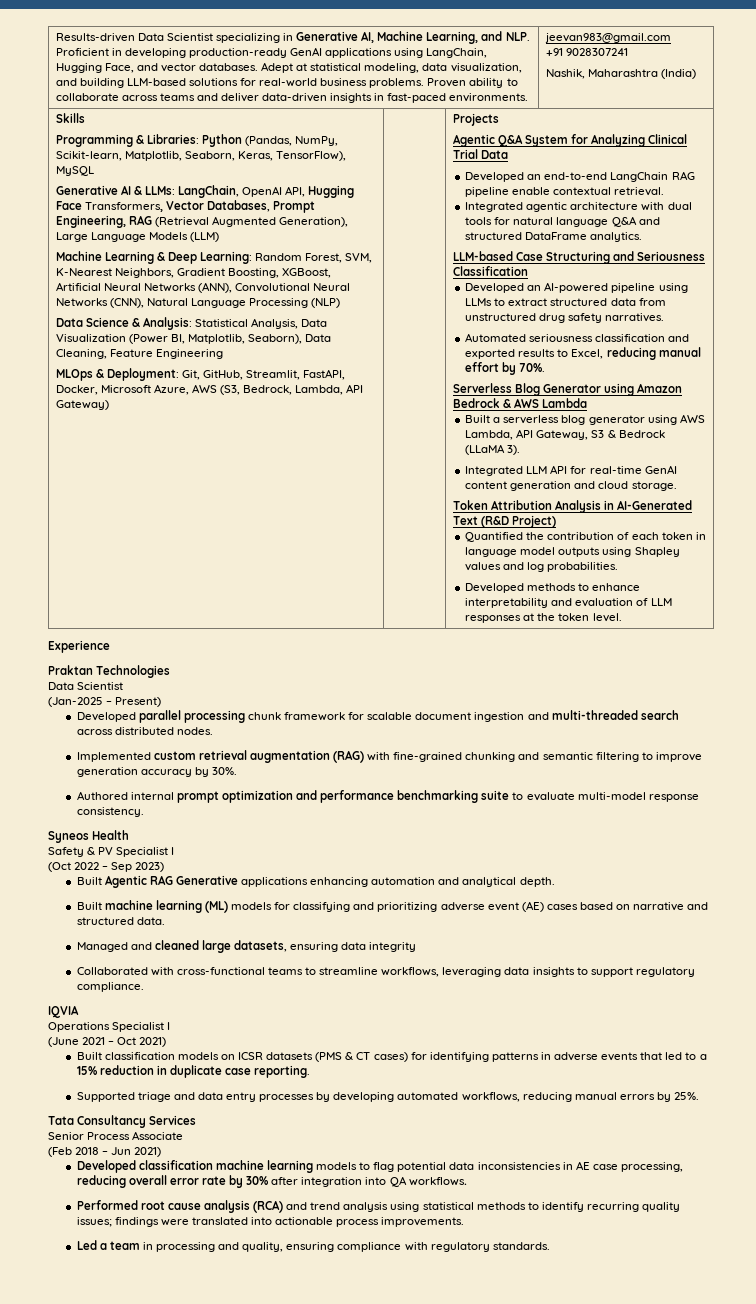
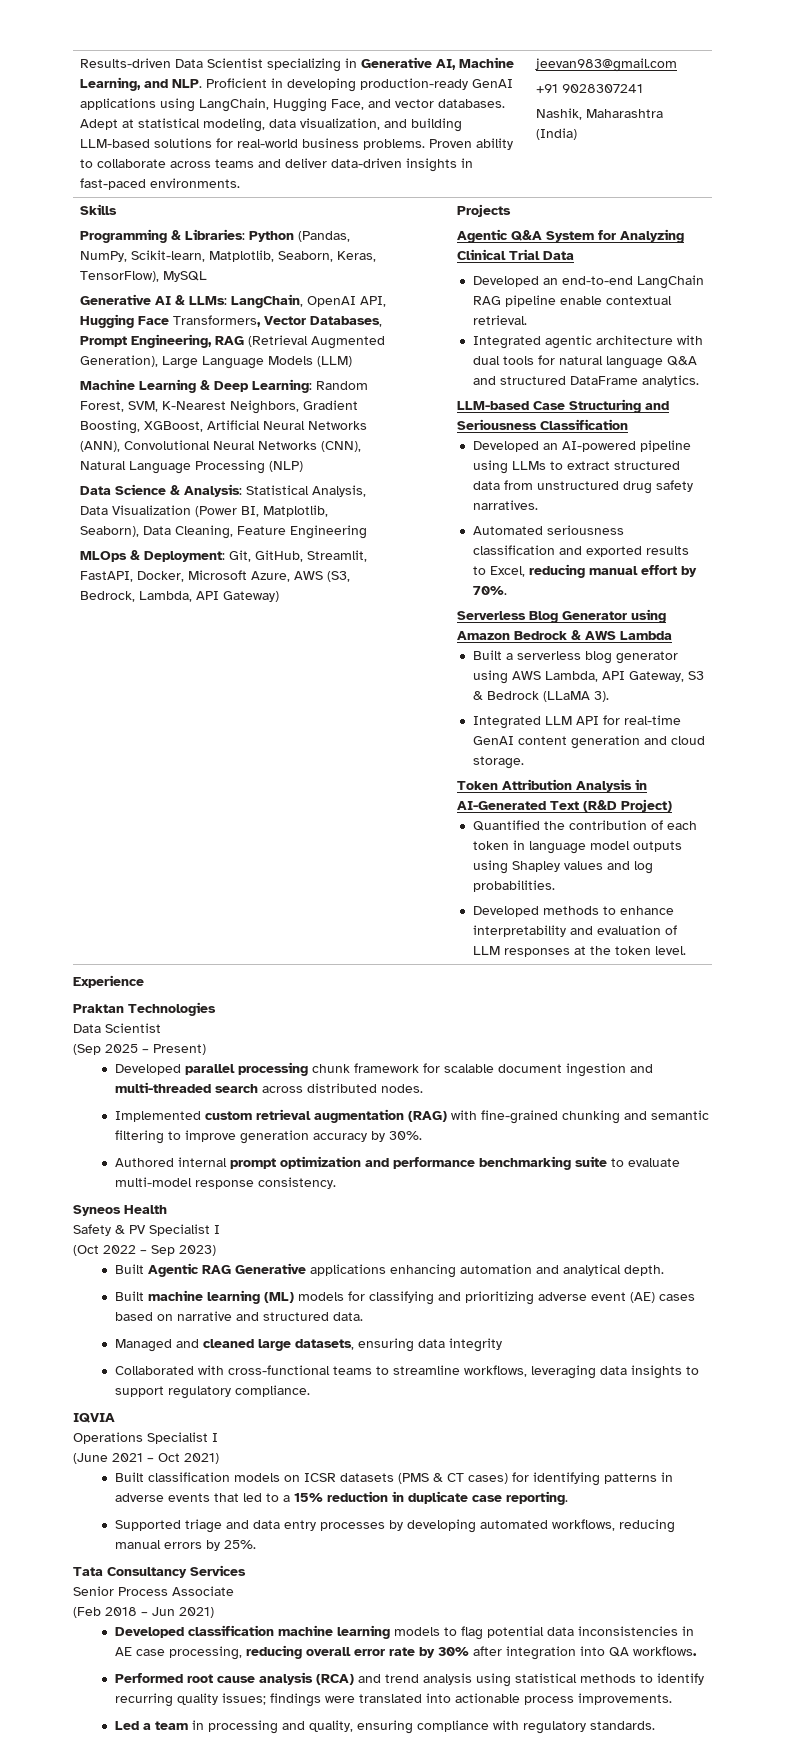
- (Jan-2025 – Present)
+ (Sep 2025 – Present)

